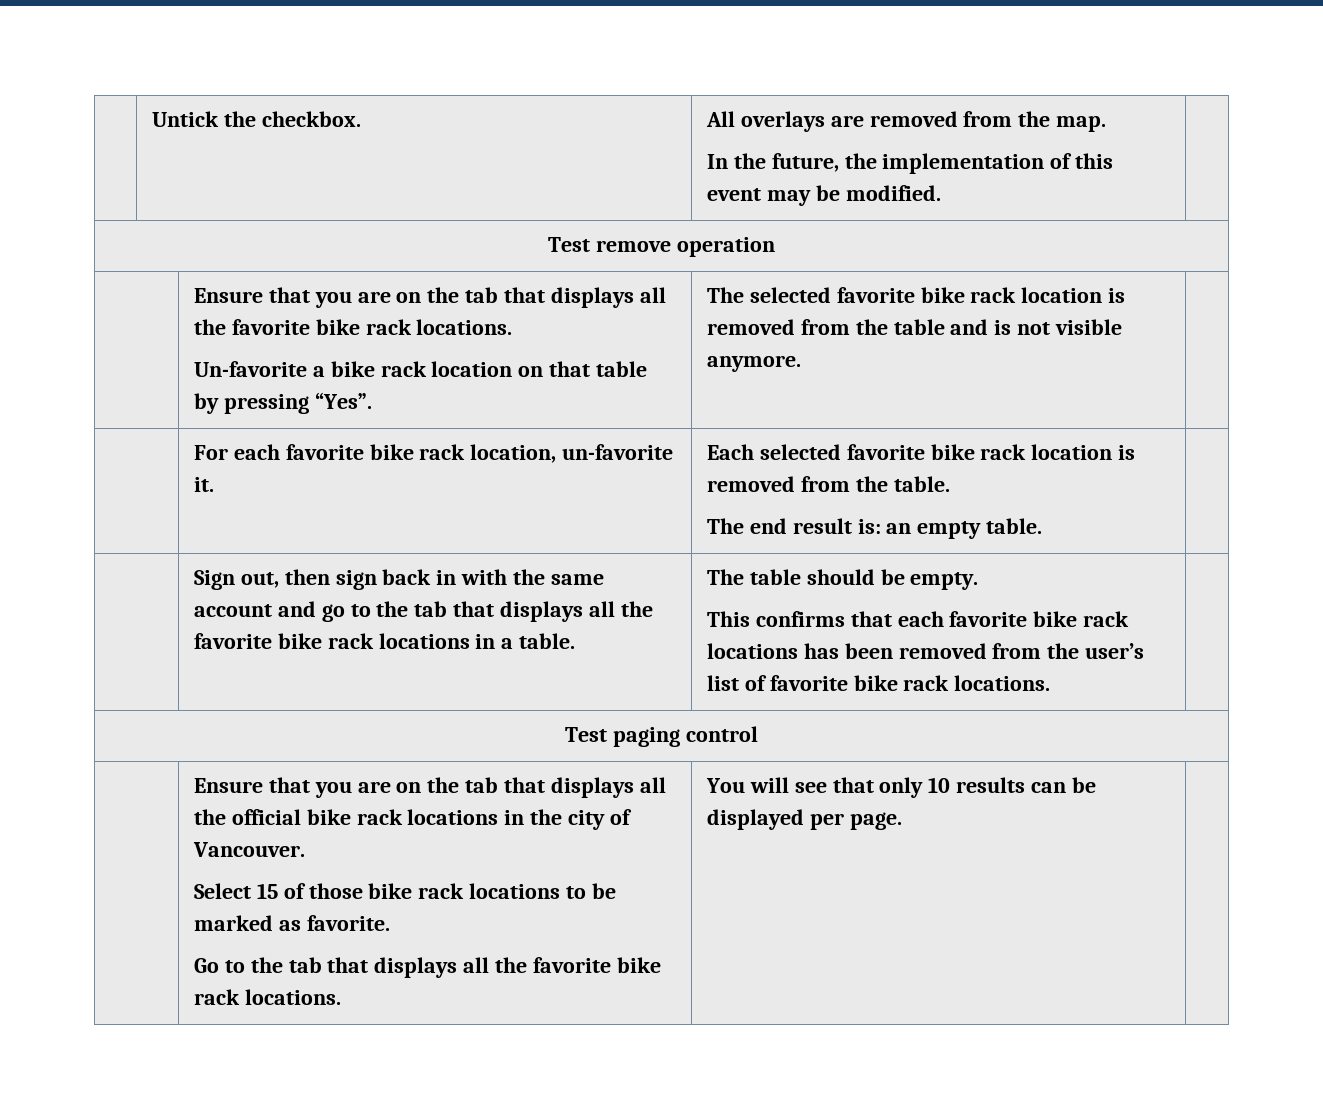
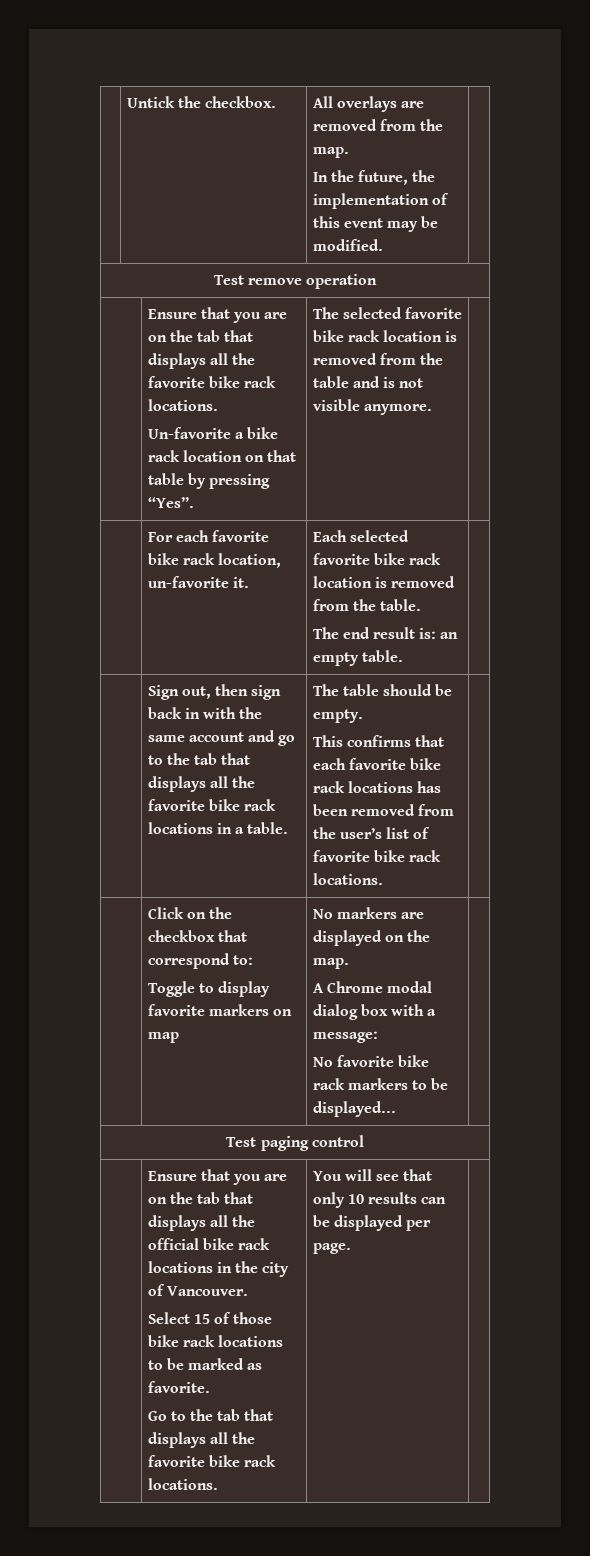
+ | Click on the checkbox that correspond to:
+ Toggle to display favorite markers on map | No markers are displayed on the map.
+ A Chrome modal dialog box with a message:
+ No favorite bike rack markers to be displayed... |

